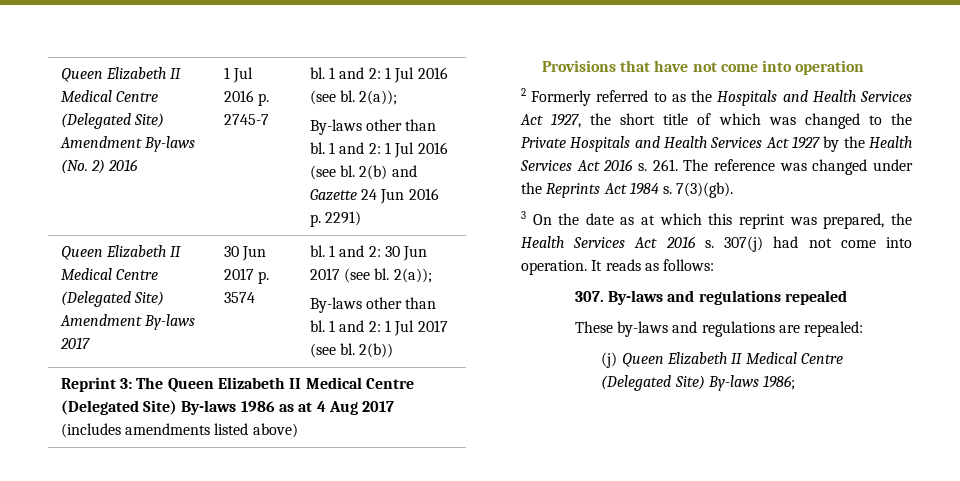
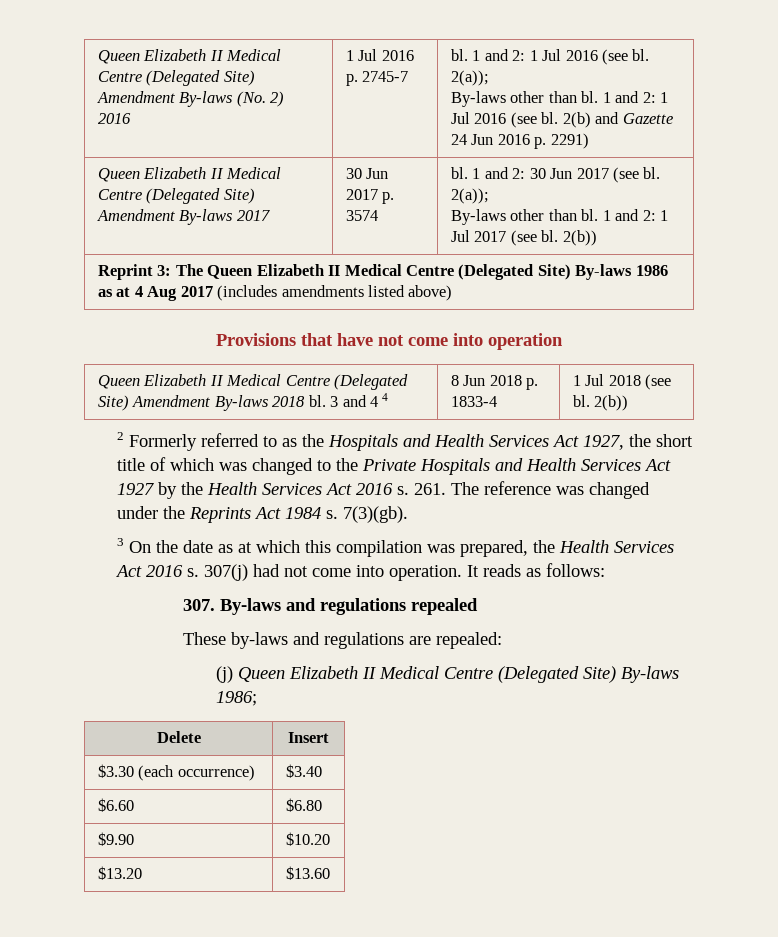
+ Queen Elizabeth II Medical Centre (Delegated Site) Amendment By-laws 2018 bl. 3 and 4 4 | 8 Jun 2018 p. 1833-4 | 1 Jul 2018 (see bl. 2(b))
- 3 On the date as at which this reprint was prepared, the Health Services Act 2016 s.
+ 3 On the date as at which this compilation was prepared, the Health Services Act 2016 s.
+ Delete | Insert
+ $3.30 (each occurrence) | $3.40
+ $6.60 | $6.80
+ $9.90 | $10.20
+ $13.20 | $13.60

